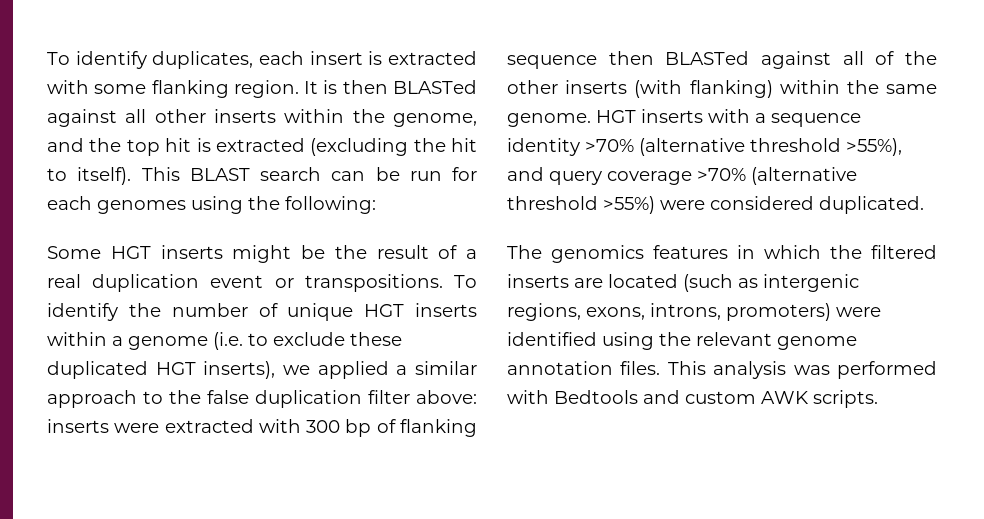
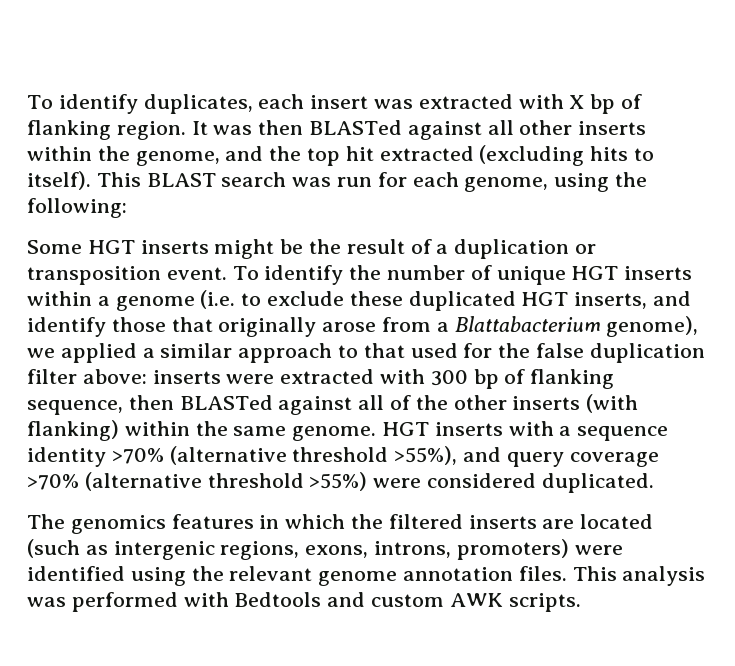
- To identify duplicates, each insert is extracted with some flanking region.
+ To identify duplicates, each insert was extracted with X bp of flanking region.
- It is then BLASTed against all other inserts within the genome, and the top hit is extracted (excluding the hit to itself).
+ It was then BLASTed against all other inserts within the genome, and the top hit extracted (excluding hits to itself).
- This BLAST search can be run for each genomes using the following:
+ This BLAST search was run for each genome, using the following:
- Some HGT inserts might be the result of a real duplication event or transpositions.
+ Some HGT inserts might be the result of a duplication or transposition event.
- To identify the number of unique HGT inserts within a genome (i.e. to exclude these duplicated HGT inserts), we applied a similar approach to the false duplication filter above: inserts were extracted with 300 bp of flanking sequence then BLASTed against all of the other inserts (with flanking) within the same genome.
+ To identify the number of unique HGT inserts within a genome (i.e. to exclude these duplicated HGT inserts, and identify those that originally arose from a Blattabacterium genome), we applied a similar approach to that used for the false duplication filter above: inserts were extracted with 300 bp of flanking sequence, then BLASTed against all of the other inserts (with flanking) within the same genome.

